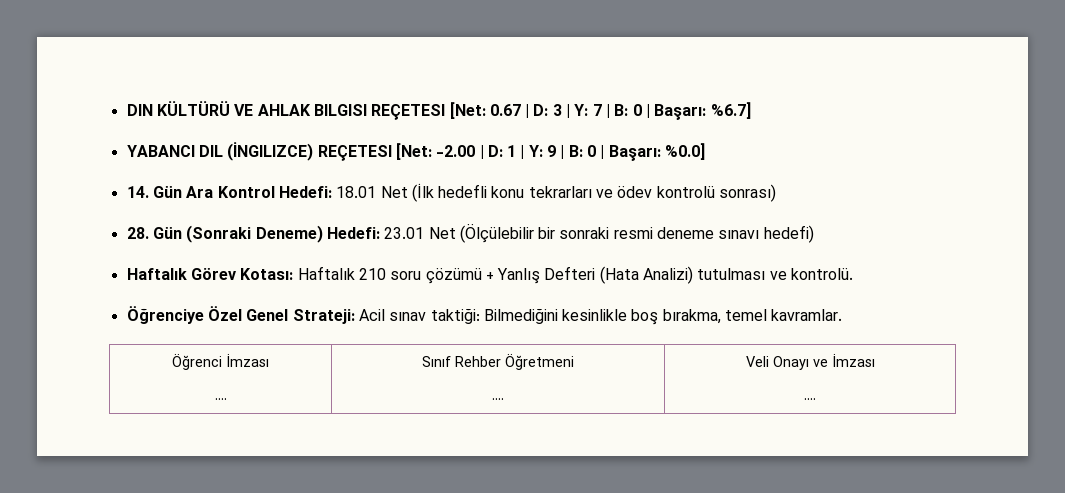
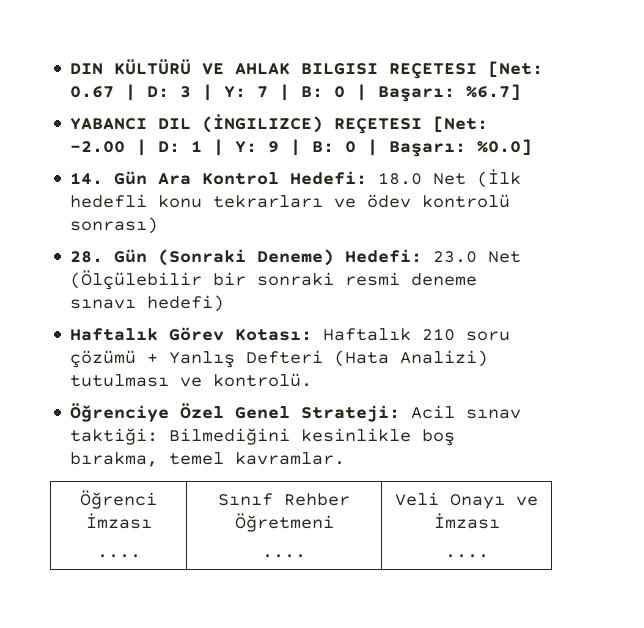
- 14. Gün Ara Kontrol Hedefi: 18.01 Net (İlk hedefli konu tekrarları ve ödev kontrolü sonrası)
+ 14. Gün Ara Kontrol Hedefi: 18.0 Net (İlk hedefli konu tekrarları ve ödev kontrolü sonrası)
- 28. Gün (Sonraki Deneme) Hedefi: 23.01 Net (Ölçülebilir bir sonraki resmi deneme sınavı hedefi)
+ 28. Gün (Sonraki Deneme) Hedefi: 23.0 Net (Ölçülebilir bir sonraki resmi deneme sınavı hedefi)

